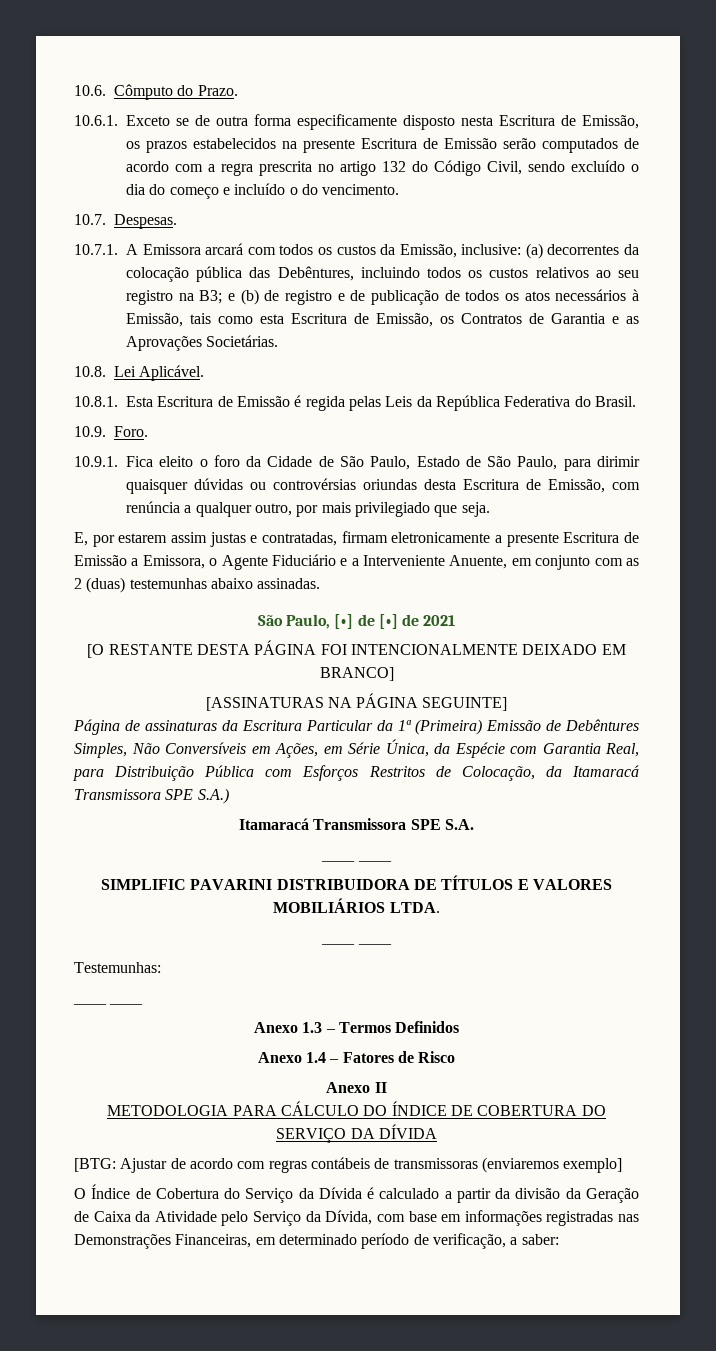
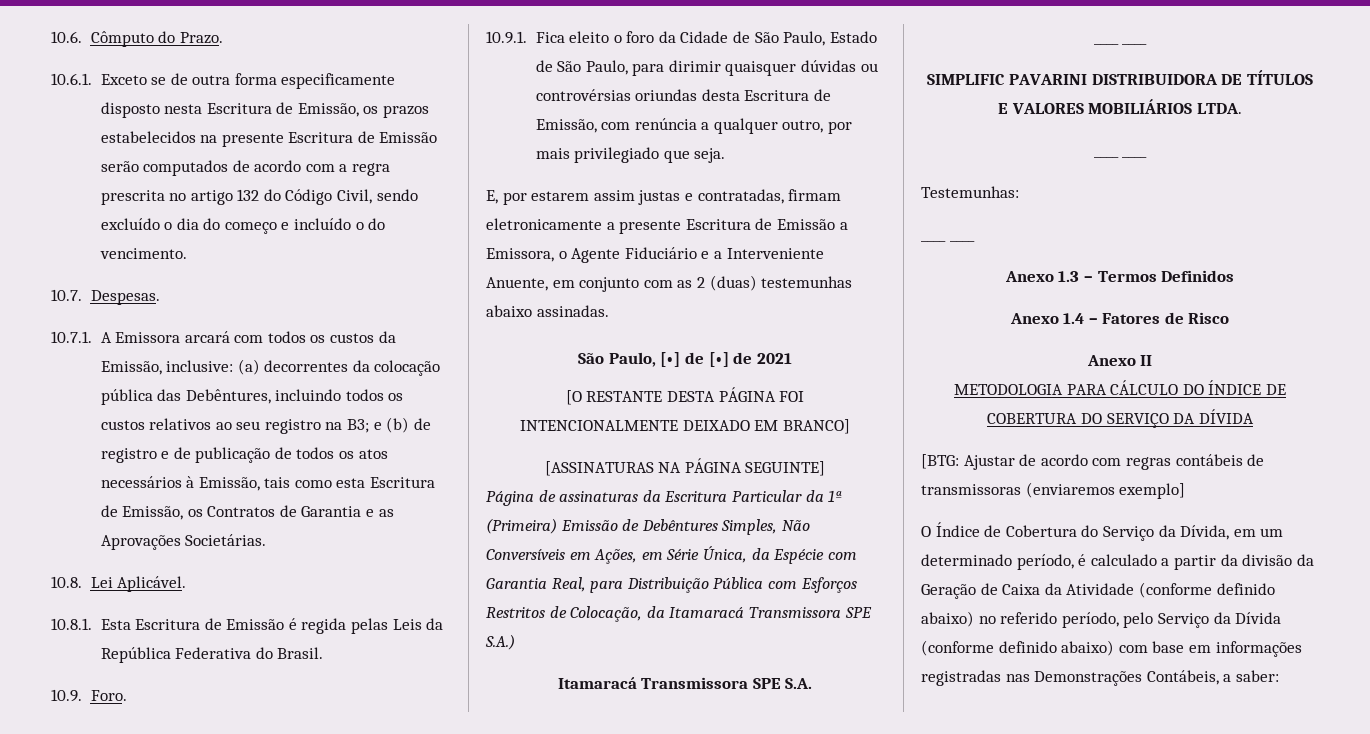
- O Índice de Cobertura do Serviço da Dívida é calculado a partir da divisão da Geração de Caixa da Atividade pelo Serviço da Dívida, com base em informações registradas nas Demonstrações Financeiras, em determinado período de verificação, a saber:
+ O Índice de Cobertura do Serviço da Dívida, em um determinado período, é calculado a partir da divisão da Geração de Caixa da Atividade (conforme definido abaixo) no referido período, pelo Serviço da Dívida (conforme definido abaixo) com base em informações registradas nas Demonstrações Contábeis, a saber:

